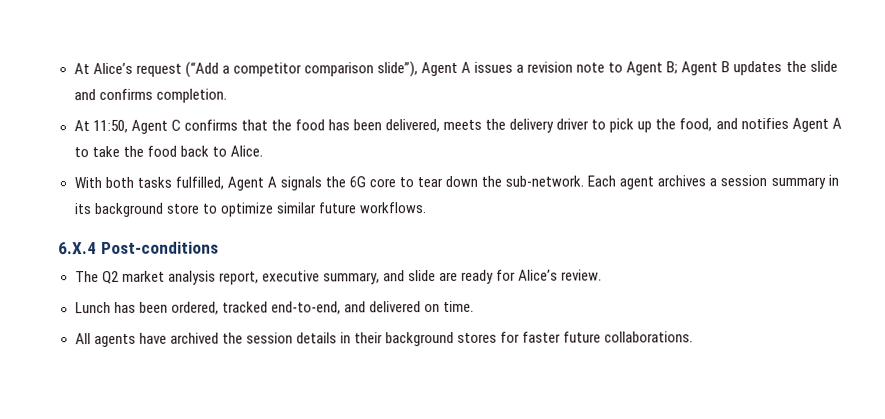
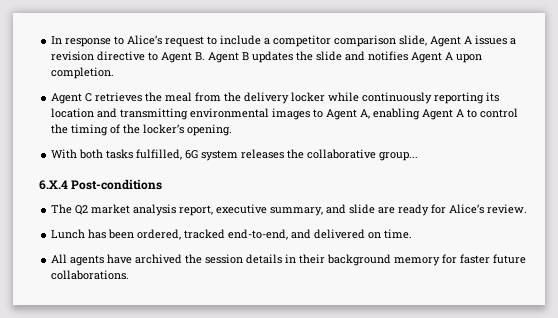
- At Alice’s request (“Add a competitor comparison slide”), Agent A issues a revision note to Agent B; Agent B updates the slide and confirms completion.
- At 11:50, Agent C confirms that the food has been delivered, meets the delivery driver to pick up the food, and notifies Agent A to take the food back to Alice.
- With both tasks fulfilled, Agent A signals the 6G core to tear down the sub-network. Each agent archives a session summary in its background store to optimize similar future workflows.
+ In response to Alice’s request to include a competitor comparison slide, Agent A issues a revision directive to Agent B. Agent B updates the slide and notifies Agent A upon completion.
+ Agent C retrieves the meal from the delivery locker while continuously reporting its location and transmitting environmental images to Agent A, enabling Agent A to control the timing of the locker’s opening.
+ With both tasks fulfilled, 6G system releases the collaborative group...
- All agents have archived the session details in their background stores for faster future collaborations.
+ All agents have archived the session details in their background memory for faster future collaborations.

